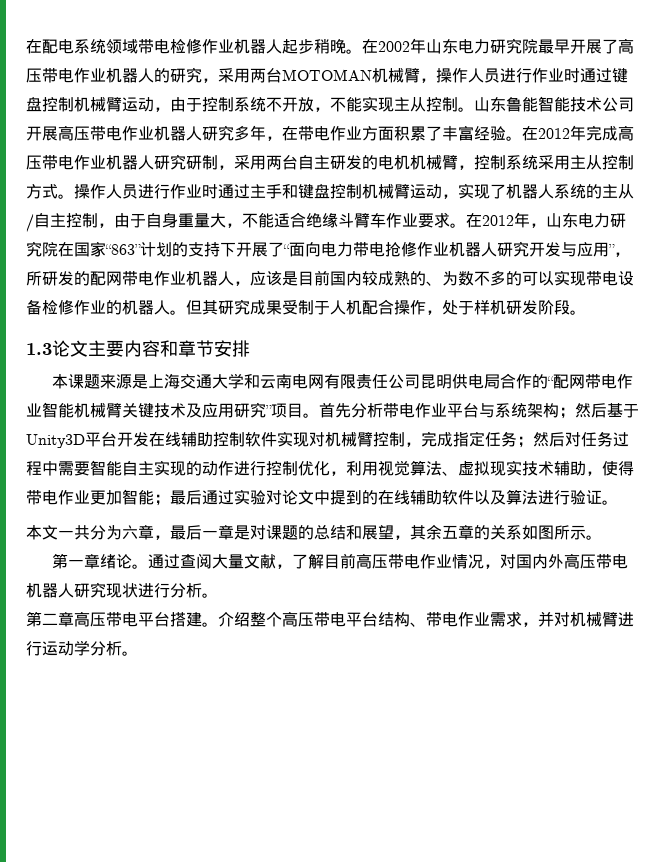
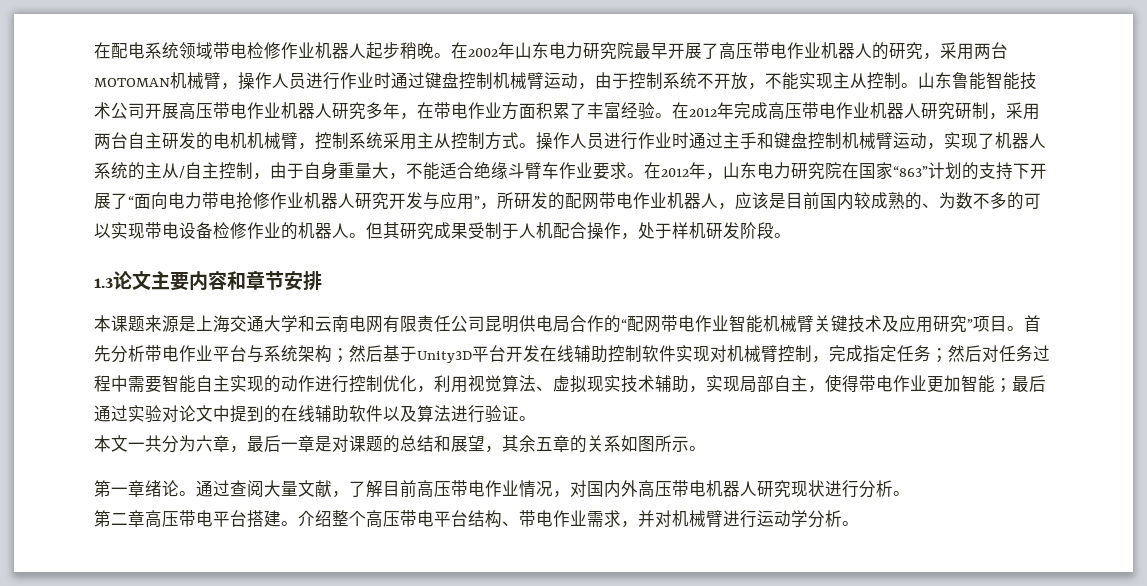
- 然后对任务过程中需要智能自主实现的动作进行控制优化，利用视觉算法、虚拟现实技术辅助，使得带电作业更加智能；
+ 然后对任务过程中需要智能自主实现的动作进行控制优化，利用视觉算法、虚拟现实技术辅助，实现局部自主，使得带电作业更加智能；

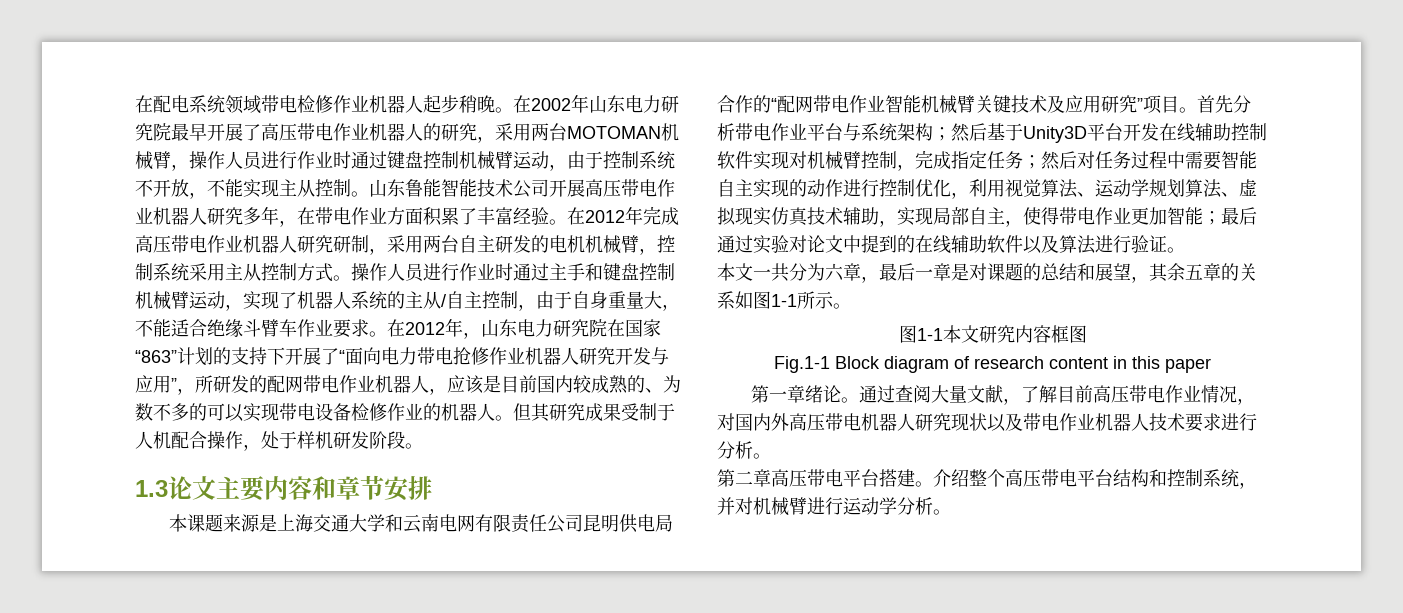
- 然后对任务过程中需要智能自主实现的动作进行控制优化，利用视觉算法、虚拟现实技术辅助，实现局部自主，使得带电作业更加智能；
+ 然后对任务过程中需要智能自主实现的动作进行控制优化，利用视觉算法、运动学规划算法、虚拟现实仿真技术辅助，实现局部自主，使得带电作业更加智能；
- 本文一共分为六章，最后一章是对课题的总结和展望，其余五章的关系如图所示。
+ 本文一共分为六章，最后一章是对课题的总结和展望，其余五章的关系如图1-1所示。
+ 图1-1本文研究内容框图
+ Fig.1-1 Block diagram of research content in this paper
- 通过查阅大量文献，了解目前高压带电作业情况，对国内外高压带电机器人研究现状进行分析。
+ 通过查阅大量文献，了解目前高压带电作业情况，对国内外高压带电机器人研究现状以及带电作业机器人技术要求进行分析。
- 介绍整个高压带电平台结构、带电作业需求，并对机械臂进行运动学分析。
+ 介绍整个高压带电平台结构和控制系统，并对机械臂进行运动学分析。

